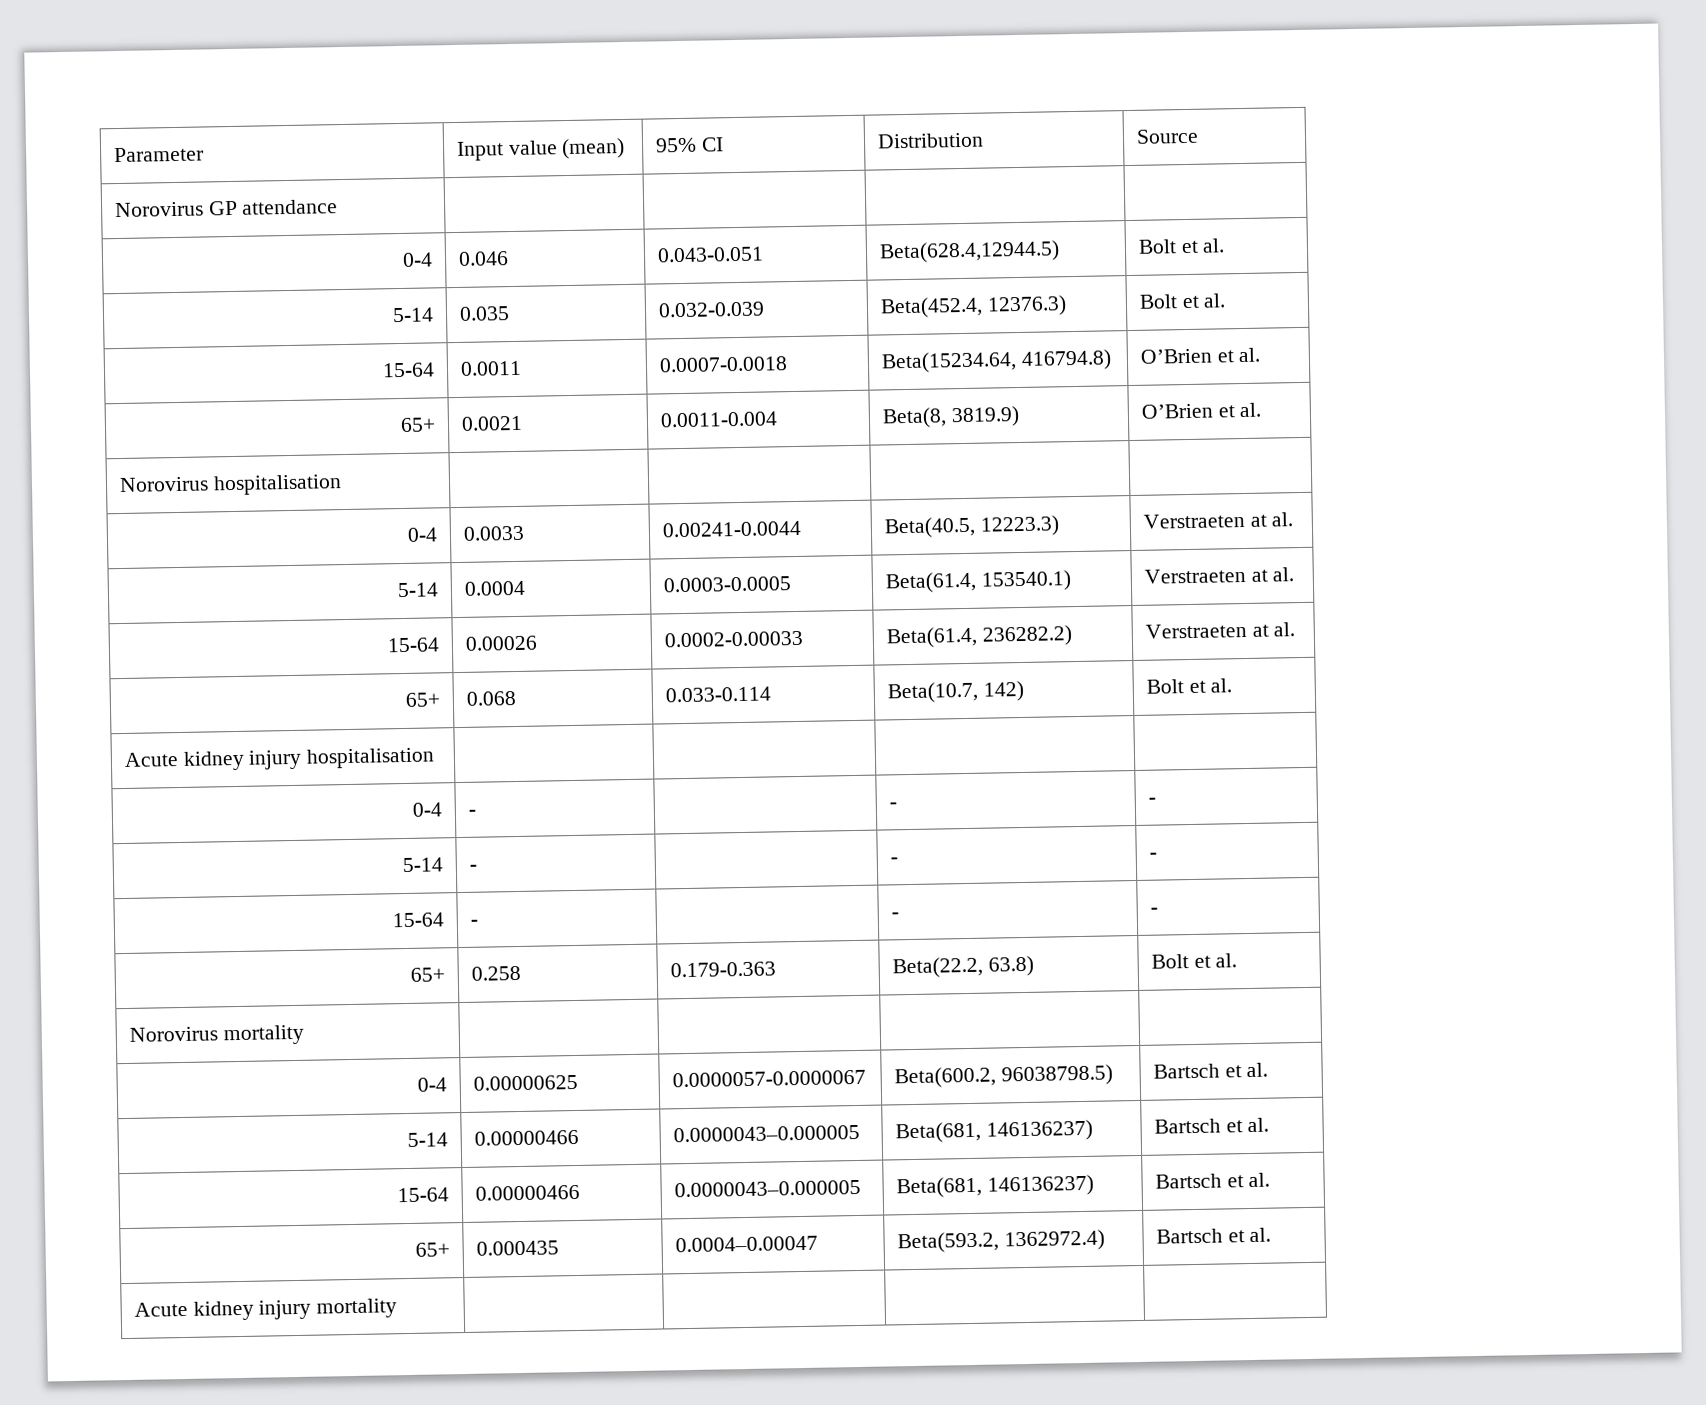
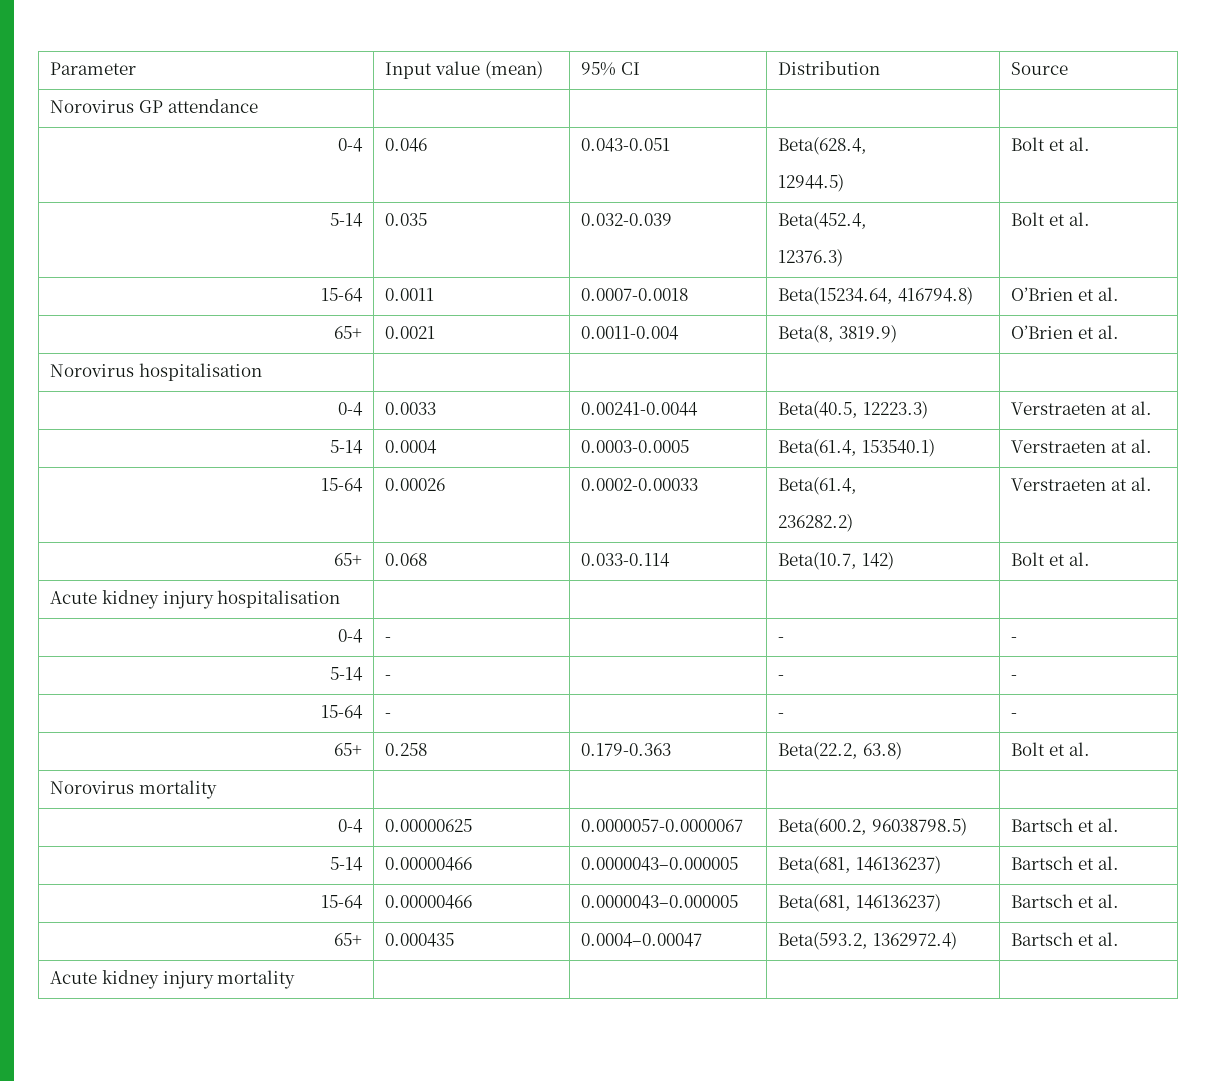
- 0-4 | 0.046 | 0.043-0.051 | Beta(628.4,12944.5) | Bolt et al.
+ 0-4 | 0.046 | 0.043-0.051 | Beta(628.4,
+ 12944.5) | Bolt et al.
- 5-14 | 0.035 | 0.032-0.039 | Beta(452.4, 12376.3) | Bolt et al.
+ 5-14 | 0.035 | 0.032-0.039 | Beta(452.4,
+ 12376.3) | Bolt et al.
- 15-64 | 0.00026 | 0.0002-0.00033 | Beta(61.4, 236282.2) | Verstraeten at al.
+ 15-64 | 0.00026 | 0.0002-0.00033 | Beta(61.4,
+ 236282.2) | Verstraeten at al.

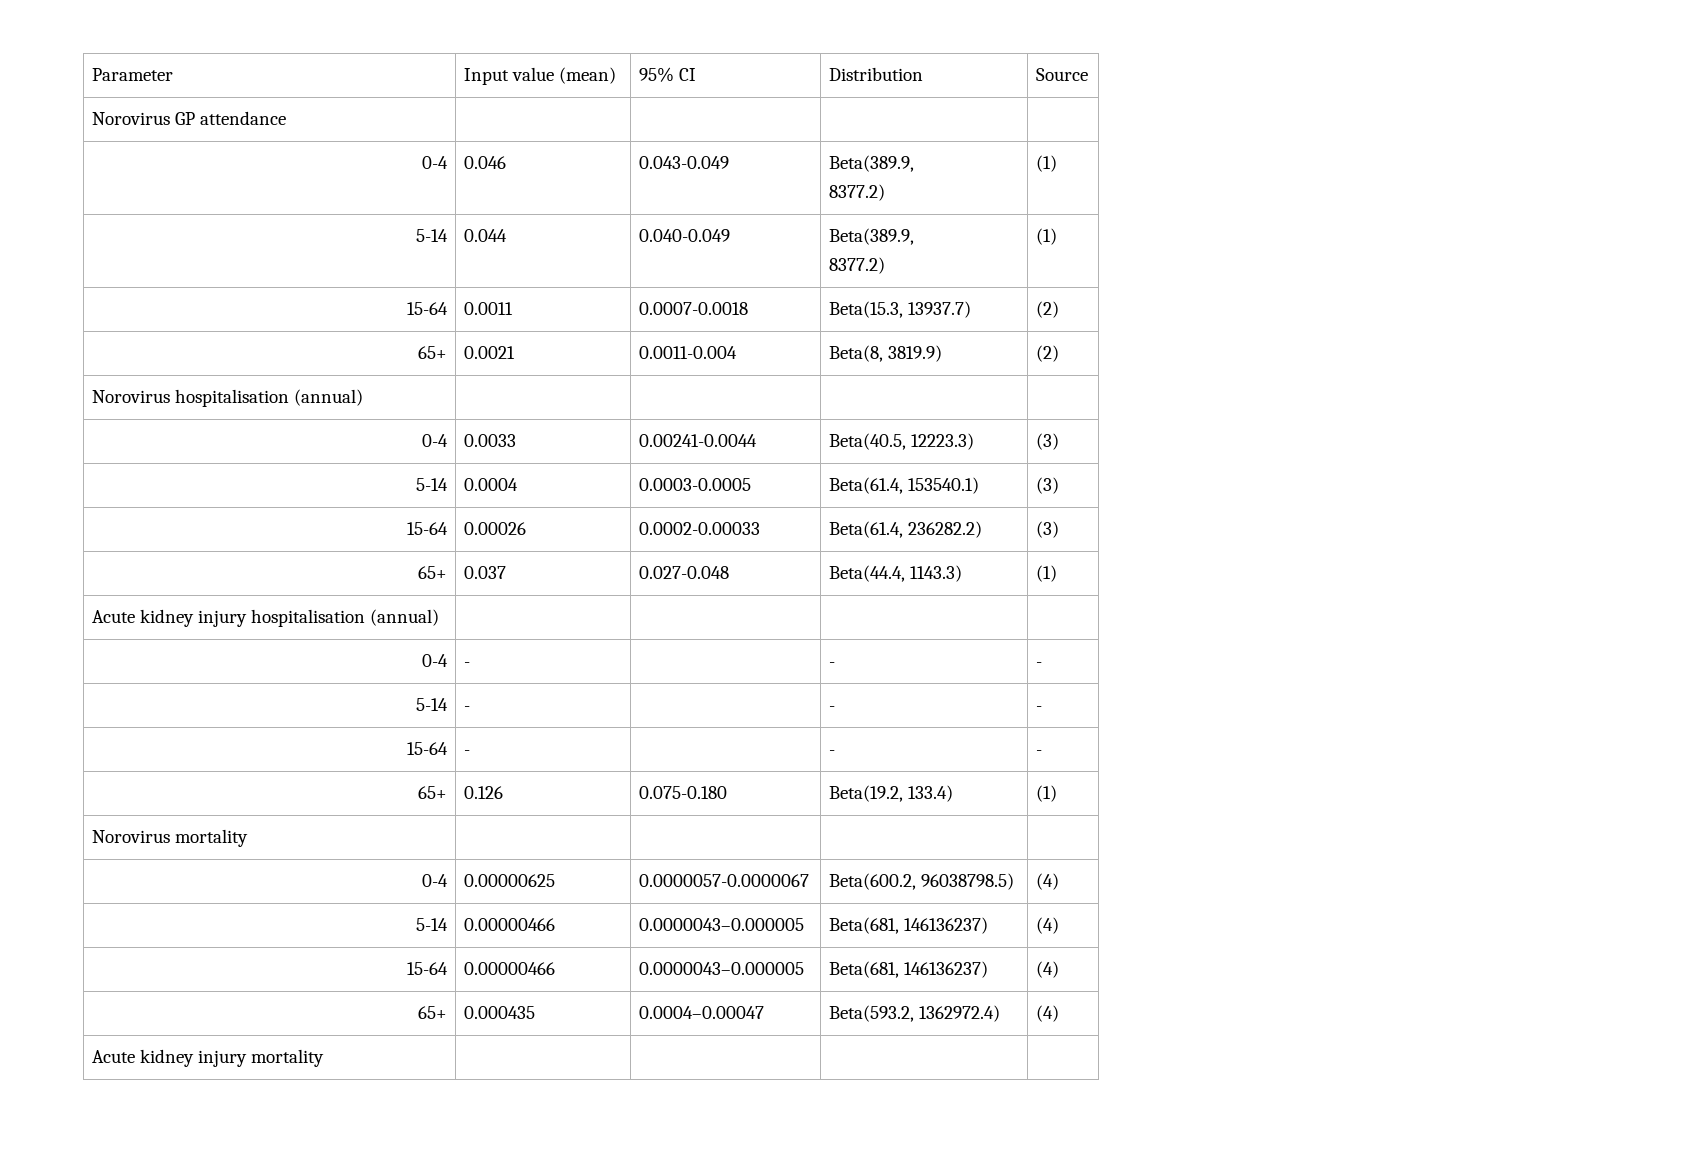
- 0-4 | 0.046 | 0.043-0.051 | Beta(628.4,
- 12944.5) | Bolt et al.
- 5-14 | 0.035 | 0.032-0.039 | Beta(452.4,
- 12376.3) | Bolt et al.
- 15-64 | 0.0011 | 0.0007-0.0018 | Beta(15234.64, 416794.8) | O’Brien et al.
+ 0-4 | 0.046 | 0.043-0.049 | Beta(389.9,
+ 8377.2) | (1)
+ 5-14 | 0.044 | 0.040-0.049 | Beta(389.9,
+ 8377.2) | (1)
+ 15-64 | 0.0011 | 0.0007-0.0018 | Beta(15.3, 13937.7) | (2)
- 65+ | 0.0021 | 0.0011-0.004 | Beta(8, 3819.9) | O’Brien et al.
+ 65+ | 0.0021 | 0.0011-0.004 | Beta(8, 3819.9) | (2)
- Norovirus hospitalisation | | | |
+ Norovirus hospitalisation (annual) | | | |
- 0-4 | 0.0033 | 0.00241-0.0044 | Beta(40.5, 12223.3) | Verstraeten at al.
+ 0-4 | 0.0033 | 0.00241-0.0044 | Beta(40.5, 12223.3) | (3)
- 5-14 | 0.0004 | 0.0003-0.0005 | Beta(61.4, 153540.1) | Verstraeten at al.
+ 5-14 | 0.0004 | 0.0003-0.0005 | Beta(61.4, 153540.1) | (3)
- 15-64 | 0.00026 | 0.0002-0.00033 | Beta(61.4,
- 236282.2) | Verstraeten at al.
- 65+ | 0.068 | 0.033-0.114 | Beta(10.7, 142) | Bolt et al.
+ 15-64 | 0.00026 | 0.0002-0.00033 | Beta(61.4, 236282.2) | (3)
+ 65+ | 0.037 | 0.027-0.048 | Beta(44.4, 1143.3) | (1)
- Acute kidney injury hospitalisation | | | |
+ Acute kidney injury hospitalisation (annual) | | | |
- 65+ | 0.258 | 0.179-0.363 | Beta(22.2, 63.8) | Bolt et al.
+ 65+ | 0.126 | 0.075-0.180 | Beta(19.2, 133.4) | (1)
- 0-4 | 0.00000625 | 0.0000057-0.0000067 | Beta(600.2, 96038798.5) | Bartsch et al.
+ 0-4 | 0.00000625 | 0.0000057-0.0000067 | Beta(600.2, 96038798.5) | (4)
- 5-14 | 0.00000466 | 0.0000043–0.000005 | Beta(681, 146136237) | Bartsch et al.
+ 5-14 | 0.00000466 | 0.0000043–0.000005 | Beta(681, 146136237) | (4)
- 15-64 | 0.00000466 | 0.0000043–0.000005 | Beta(681, 146136237) | Bartsch et al.
+ 15-64 | 0.00000466 | 0.0000043–0.000005 | Beta(681, 146136237) | (4)
- 65+ | 0.000435 | 0.0004–0.00047 | Beta(593.2, 1362972.4) | Bartsch et al.
+ 65+ | 0.000435 | 0.0004–0.00047 | Beta(593.2, 1362972.4) | (4)

